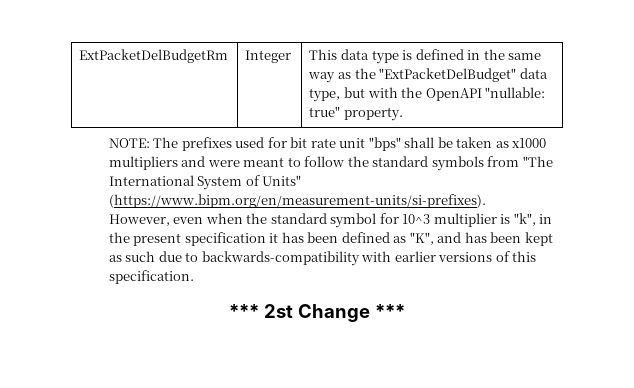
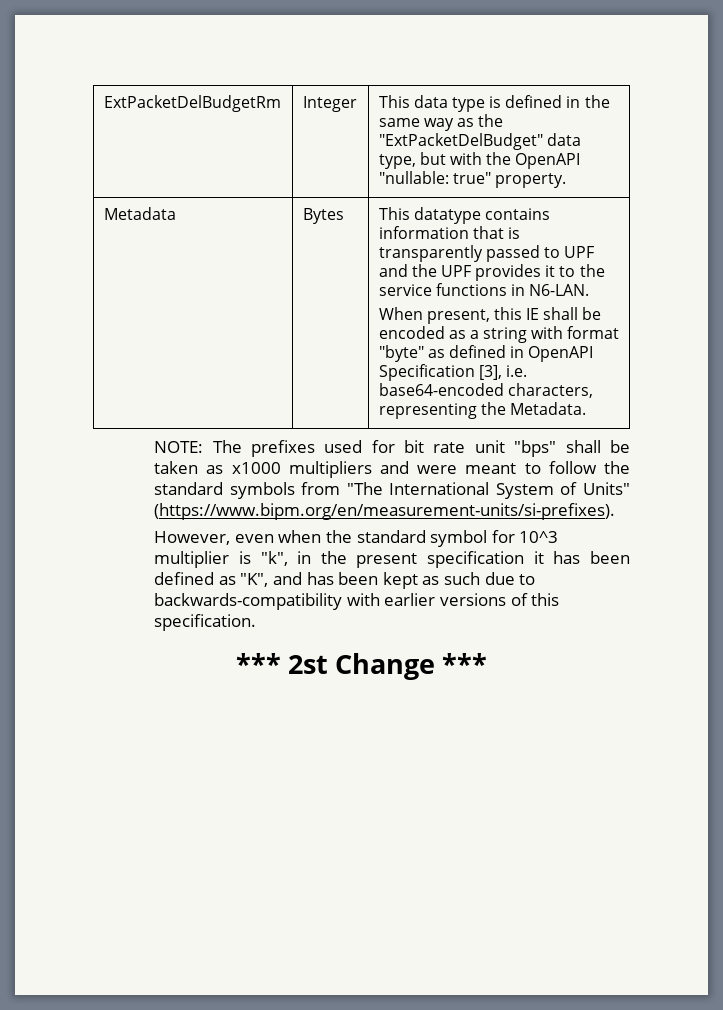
+ Metadata | Bytes | This datatype contains information that is transparently passed to UPF and the UPF provides it to the service functions in N6-LAN.
+ When present, this IE shall be encoded as a string with format "byte" as defined in OpenAPI Specification [3], i.e. base64-encoded characters, representing the Metadata.

